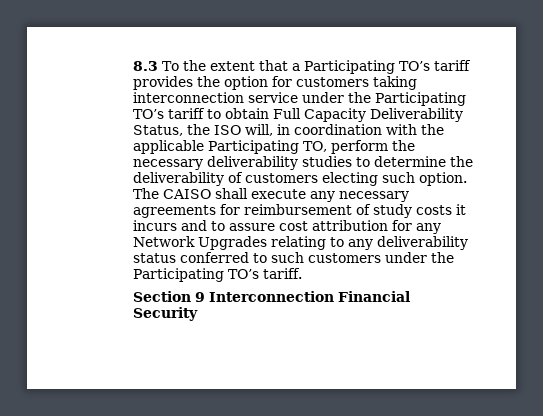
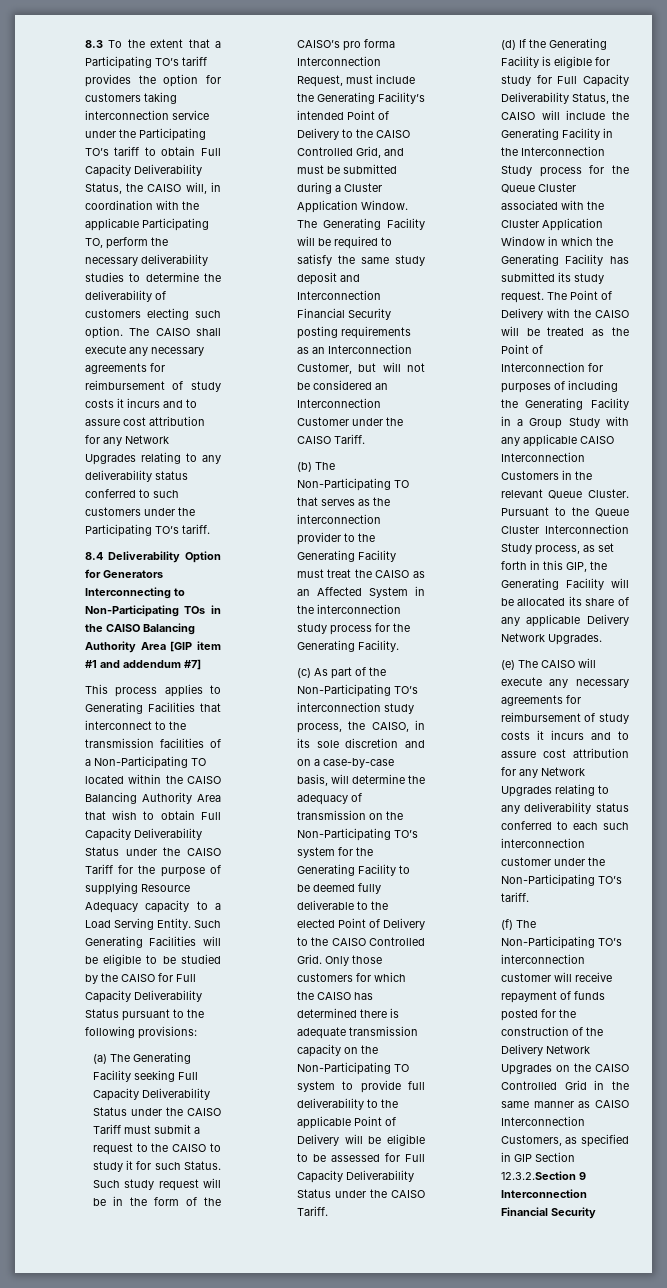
- 8.3 To the extent that a Participating TO’s tariff provides the option for customers taking interconnection service under the Participating TO’s tariff to obtain Full Capacity Deliverability Status, the ISO will, in coordination with the applicable Participating TO, perform the necessary deliverability studies to determine the deliverability of customers electing such option.
+ 8.3 To the extent that a Participating TO’s tariff provides the option for customers taking interconnection service under the Participating TO’s tariff to obtain Full Capacity Deliverability Status, the CAISO will, in coordination with the applicable Participating TO, perform the necessary deliverability studies to determine the deliverability of customers electing such option.
- Section 9 Interconnection Financial Security
+ 8.4 Deliverability Option for Generators Interconnecting to Non-Participating TOs in the CAISO Balancing Authority Area [GIP item #1 and addendum #7]
+ This process applies to Generating Facilities that interconnect to the transmission facilities of a Non-Participating TO located within the CAISO Balancing Authority Area that wish to obtain Full Capacity Deliverability Status under the CAISO Tariff for the purpose of supplying Resource Adequacy capacity to a Load Serving Entity. Such Generating Facilities will be eligible to be studied by the CAISO for Full Capacity Deliverability Status pursuant to the following provisions:
+ (a) The Generating Facility seeking Full Capacity Deliverability Status under the CAISO Tariff must submit a request to the CAISO to study it for such Status. Such study request will be in the form of the CAISO’s pro forma Interconnection Request, must include the Generating Facility’s intended Point of Delivery to the CAISO Controlled Grid, and must be submitted during a Cluster Application Window. The Generating Facility will be required to satisfy the same study deposit and Interconnection Financial Security posting requirements as an Interconnection Customer, but will not be considered an Interconnection Customer under the CAISO Tariff.
+ (b) The Non-Participating TO that serves as the interconnection provider to the Generating Facility must treat the CAISO as an Affected System in the interconnection study process for the Generating Facility.
+ (c) As part of the Non-Participating TO’s interconnection study process, the CAISO, in its sole discretion and on a case-by-case basis, will determine the adequacy of transmission on the Non-Participating TO’s system for the Generating Facility to be deemed fully deliverable to the elected Point of Delivery to the CAISO Controlled Grid. Only those customers for which the CAISO has determined there is adequate transmission capacity on the Non-Participating TO system to provide full deliverability to the applicable Point of Delivery will be eligible to be assessed for Full Capacity Deliverability Status under the CAISO Tariff.
+ (d) If the Generating Facility is eligible for study for Full Capacity Deliverability Status, the CAISO will include the Generating Facility in the Interconnection Study process for the Queue Cluster associated with the Cluster Application Window in which the Generating Facility has submitted its study request. The Point of Delivery with the CAISO will be treated as the Point of Interconnection for purposes of including the Generating Facility in a Group Study with any applicable CAISO Interconnection Customers in the relevant Queue Cluster. Pursuant to the Queue Cluster Interconnection Study process, as set forth in this GIP, the Generating Facility will be allocated its share of any applicable Delivery Network Upgrades.
+ (e) The CAISO will execute any necessary agreements for reimbursement of study costs it incurs and to assure cost attribution for any Network Upgrades relating to any deliverability status conferred to each such interconnection customer under the Non-Participating TO’s tariff.
+ (f) The Non-Participating TO’s interconnection customer will receive repayment of funds posted for the construction of the Delivery Network Upgrades on the CAISO Controlled Grid in the same manner as CAISO Interconnection Customers, as specified in GIP Section 12.3.2.Section 9 Interconnection Financial Security

